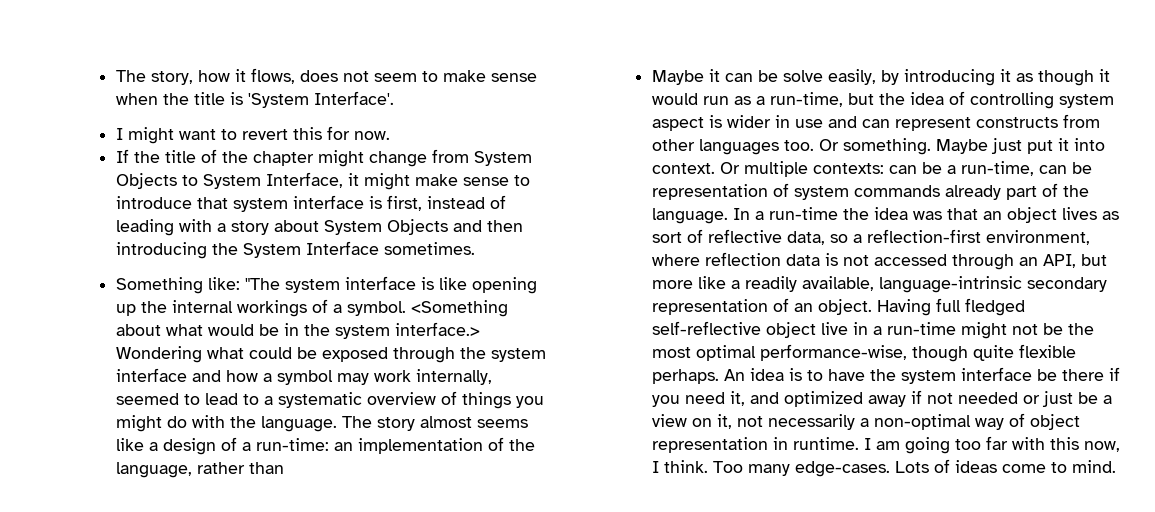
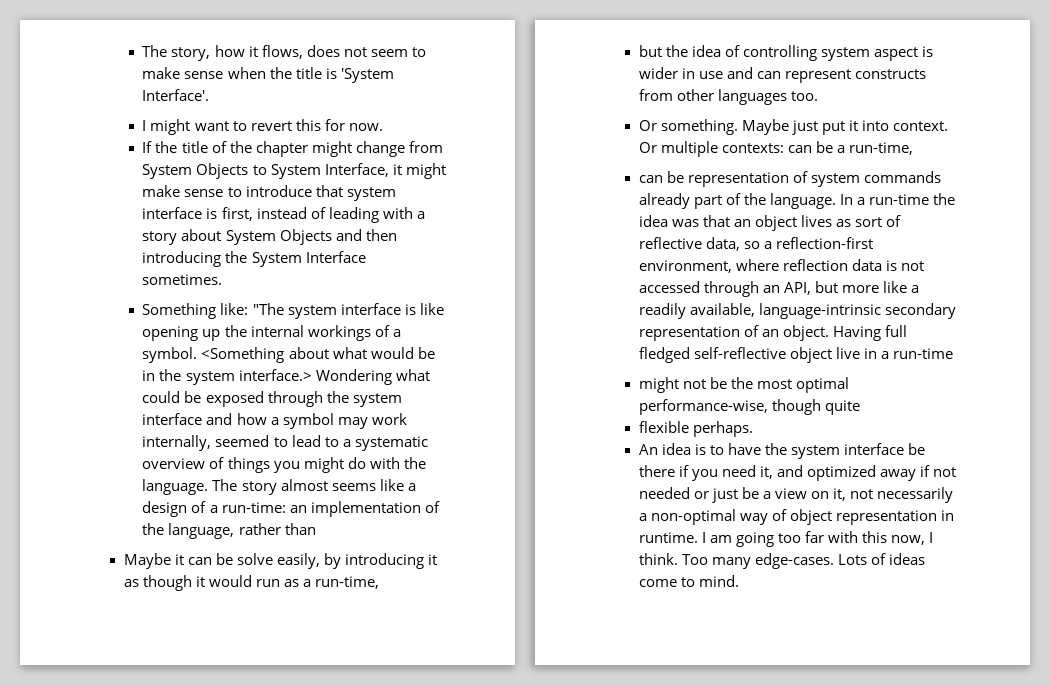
- Maybe it can be solve easily, by introducing it as though it would run as a run-time, but the idea of controlling system aspect is wider in use and can represent constructs from other languages too. Or something.
+ Maybe it can be solve easily, by introducing it as though it would run as a run-time,
+ but the idea of controlling system aspect is wider in use and can represent constructs from other languages too.
+ Or something.
- Or multiple contexts: can be a run-time, can be representation of system commands already part of the language.
+ Or multiple contexts: can be a run-time,
+ can be representation of system commands already part of the language.
- Having full fledged self-reflective object live in a run-time might not be the most optimal performance-wise, though quite flexible perhaps. An idea is to have the system interface be there if you need it, and optimized away if not needed or just be a view on it, not necessarily a non-optimal way of object representation in runtime.
+ Having full fledged self-reflective object live in a run-time
+ might not be the most optimal performance-wise, though quite
+ flexible perhaps.
+ An idea is to have the system interface be there if you need it, and optimized away if not needed or just be a view on it, not necessarily a non-optimal way of object representation in runtime.

